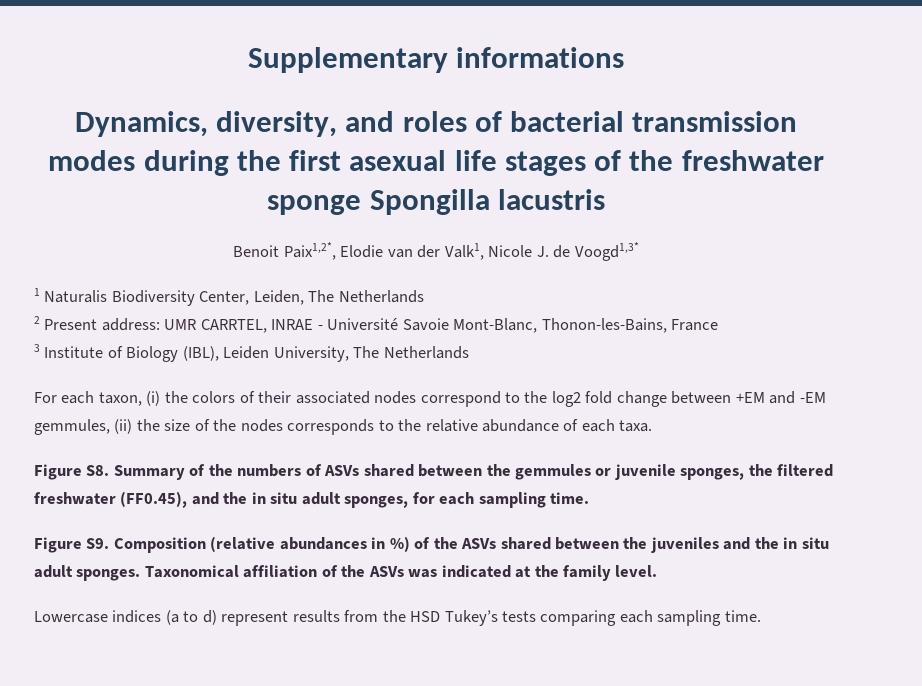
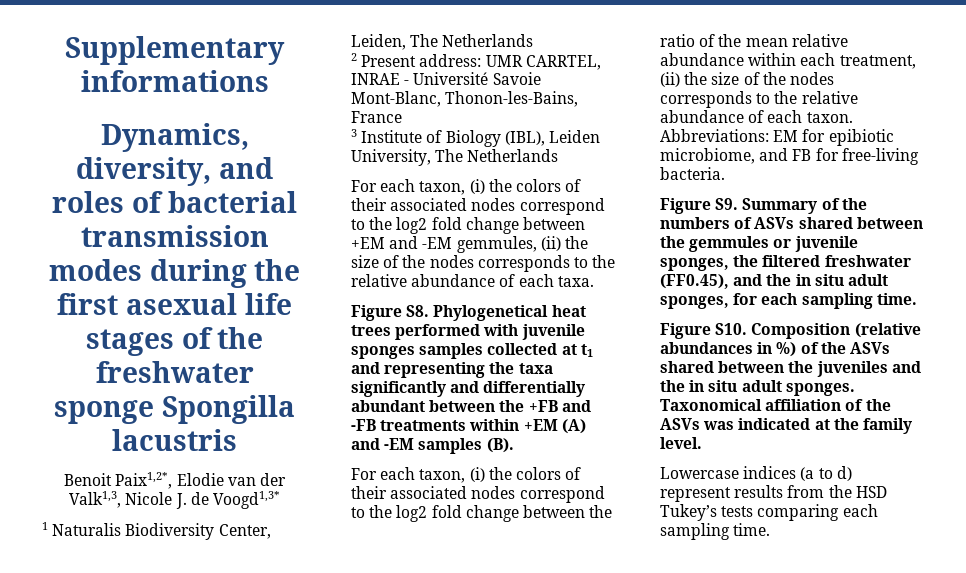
- Benoit Paix1,2*, Elodie van der Valk1, Nicole J. de Voogd1,3*
+ Benoit Paix1,2*, Elodie van der Valk1,3, Nicole J. de Voogd1,3*
- Figure S8. Summary of the numbers of ASVs shared between the gemmules or juvenile sponges, the filtered freshwater (FF0.45), and the in situ adult sponges, for each sampling time.
+ Figure S8. Phylogenetical heat trees performed with juvenile sponges samples collected at t1 and representing the taxa significantly and differentially abundant between the +FB and -FB treatments within +EM (A) and -EM samples (B).
+ For each taxon, (i) the colors of their associated nodes correspond to the log2 fold change between the ratio of the mean relative abundance within each treatment, (ii) the size of the nodes corresponds to the relative abundance of each taxon. Abbreviations: EM for epibiotic microbiome, and FB for free-living bacteria.
+ Figure S9. Summary of the numbers of ASVs shared between the gemmules or juvenile sponges, the filtered freshwater (FF0.45), and the in situ adult sponges, for each sampling time.
- Figure S9. Composition (relative abundances in %) of the ASVs shared between the juveniles and the in situ adult sponges.
+ Figure S10. Composition (relative abundances in %) of the ASVs shared between the juveniles and the in situ adult sponges.

